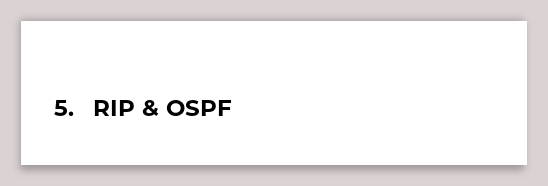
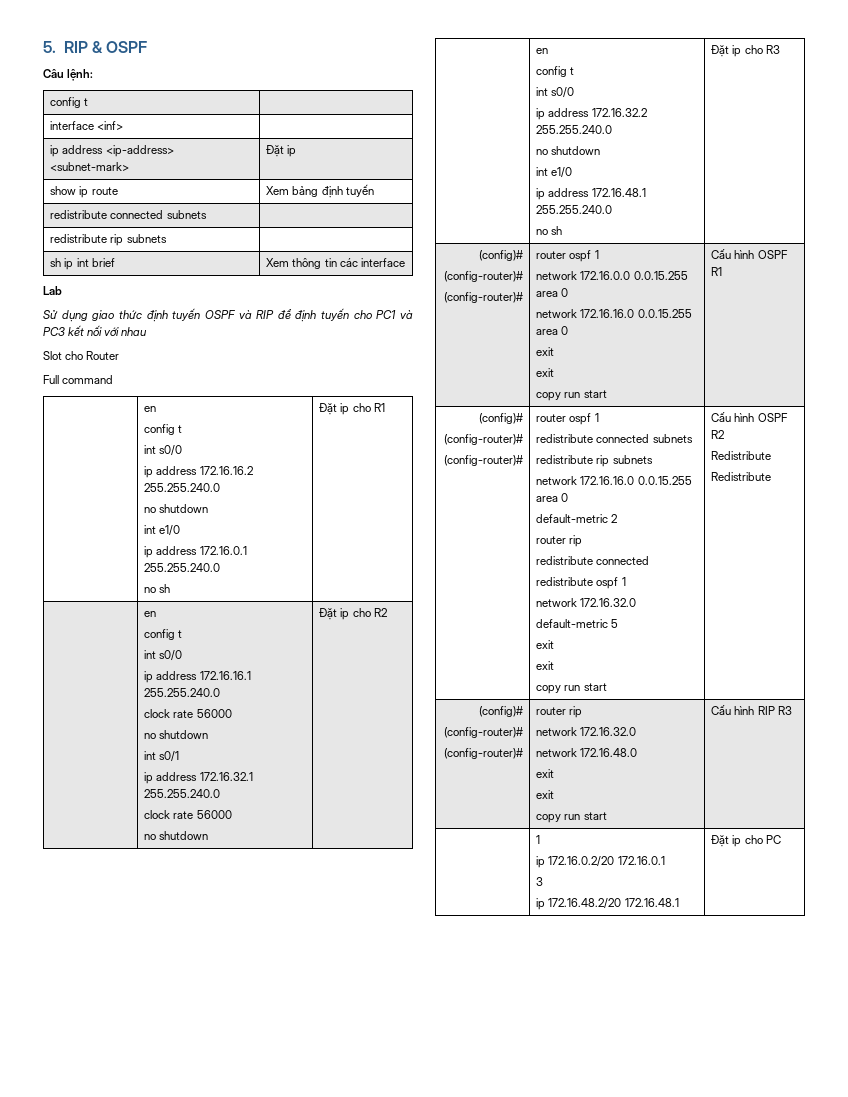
+ Câu lệnh:
+ config t |
+ interface <inf> |
+ ip address <ip-address> <subnet-mark> | Đặt ip
+ show ip route | Xem bảng định tuyến
+ redistribute connected subnets |
+ redistribute rip subnets |
+ sh ip int brief | Xem thông tin các interface
+ Lab
+ Sử dụng giao thức định tuyến OSPF và RIP để định tuyến cho PC1 và PC3 kết nối với nhau
+ Slot cho Router
+ Full command
+ | en
+ config t
+ int s0/0
+ ip address 172.16.16.2 255.255.240.0
+ no shutdown
+ int e1/0
+ ip address 172.16.0.1 255.255.240.0
+ no sh | Đặt ip cho R1
+ | en
+ config t
+ int s0/0
+ ip address 172.16.16.1 255.255.240.0
+ clock rate 56000
+ no shutdown
+ int s0/1
+ ip address 172.16.32.1 255.255.240.0
+ clock rate 56000
+ no shutdown | Đặt ip cho R2
+ | en
+ config t
+ int s0/0
+ ip address 172.16.32.2 255.255.240.0
+ no shutdown
+ int e1/0
+ ip address 172.16.48.1 255.255.240.0
+ no sh | Đặt ip cho R3
+ (config)#
+ (config-router)#
+ (config-router)# | router ospf 1
+ network 172.16.0.0 0.0.15.255 area 0
+ network 172.16.16.0 0.0.15.255 area 0
+ exit
+ exit
+ copy run start | Cấu hình OSPF R1
+ (config)#
+ (config-router)#
+ (config-router)# | router ospf 1
+ redistribute connected subnets
+ redistribute rip subnets
+ network 172.16.16.0 0.0.15.255 area 0
+ default-metric 2
+ router rip
+ redistribute connected
+ redistribute ospf 1
+ network 172.16.32.0
+ default-metric 5
+ exit
+ exit
+ copy run start | Cấu hình OSPF R2
+ Redistribute
+ Redistribute
+ (config)#
+ (config-router)#
+ (config-router)# | router rip
+ network 172.16.32.0
+ network 172.16.48.0
+ exit
+ exit
+ copy run start | Cấu hình RIP R3
+ | 1
+ ip 172.16.0.2/20 172.16.0.1
+ 3
+ ip 172.16.48.2/20 172.16.48.1 | Đặt ip cho PC

